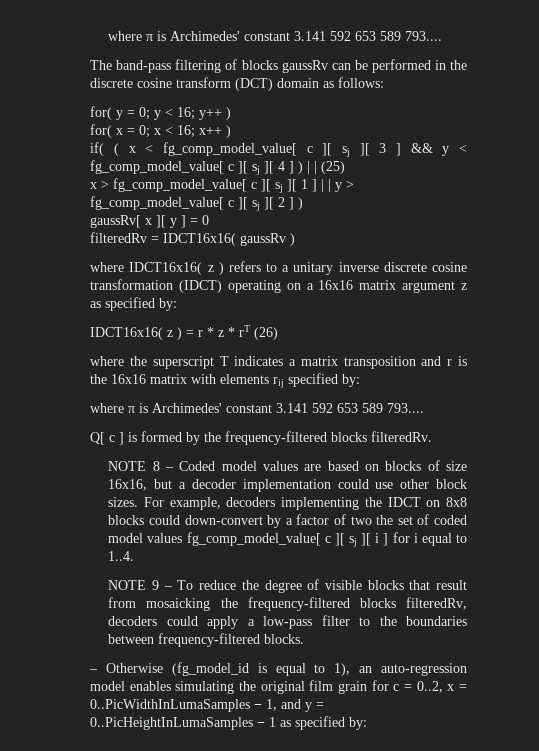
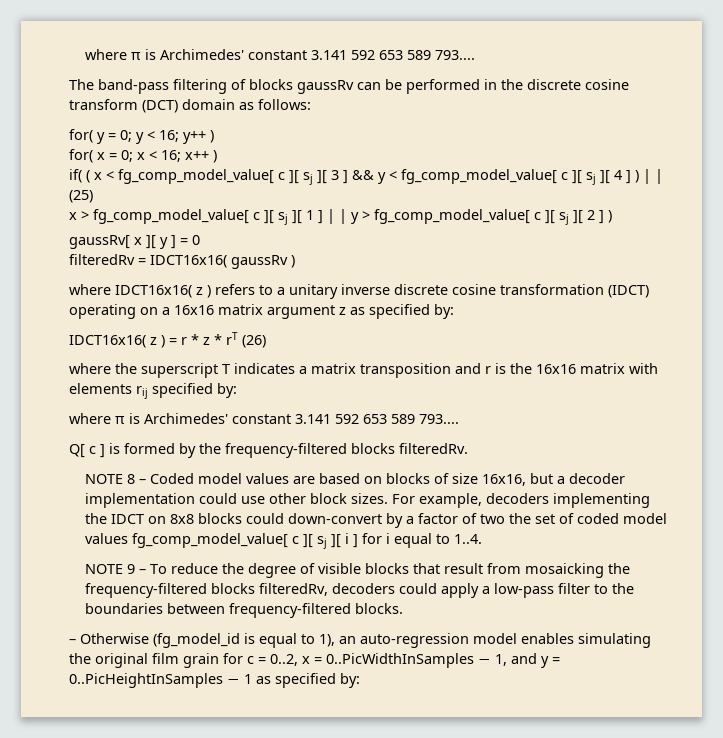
- – Otherwise (fg_model_id is equal to 1), an auto-regression model enables simulating the original film grain for c = 0..2, x = 0..PicWidthInLumaSamples − 1, and y = 0..PicHeightInLumaSamples − 1 as specified by:
+ – Otherwise (fg_model_id is equal to 1), an auto-regression model enables simulating the original film grain for c = 0..2, x = 0..PicWidthInSamples − 1, and y = 0..PicHeightInSamples − 1 as specified by:

